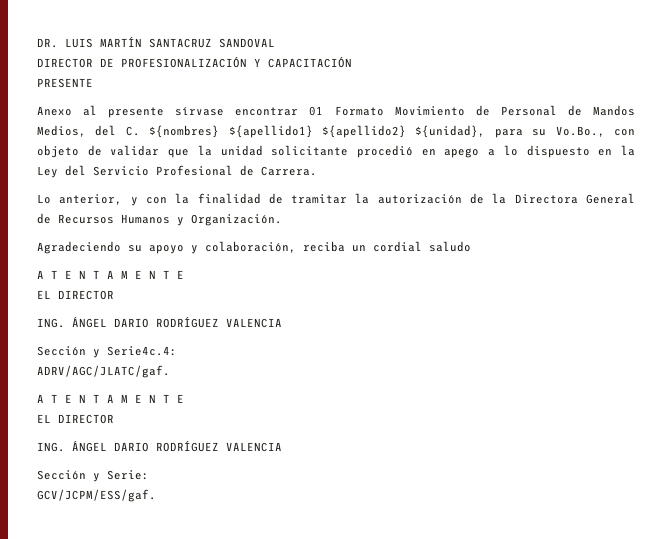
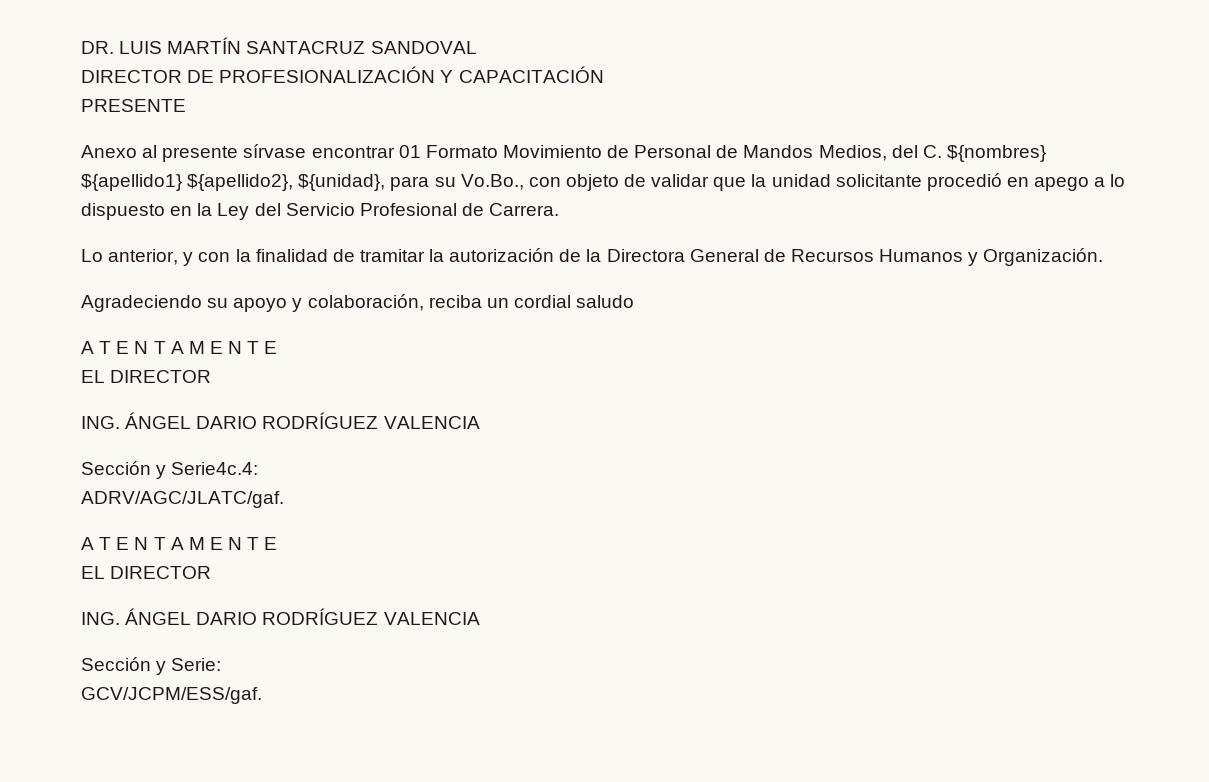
- Anexo al presente sírvase encontrar 01 Formato Movimiento de Personal de Mandos Medios, del C. ${nombres} ${apellido1} ${apellido2} ${unidad}, para su Vo.Bo., con objeto de validar que la unidad solicitante procedió en apego a lo dispuesto en la Ley del Servicio Profesional de Carrera.
+ Anexo al presente sírvase encontrar 01 Formato Movimiento de Personal de Mandos Medios, del C. ${nombres} ${apellido1} ${apellido2}, ${unidad}, para su Vo.Bo., con objeto de validar que la unidad solicitante procedió en apego a lo dispuesto en la Ley del Servicio Profesional de Carrera.

